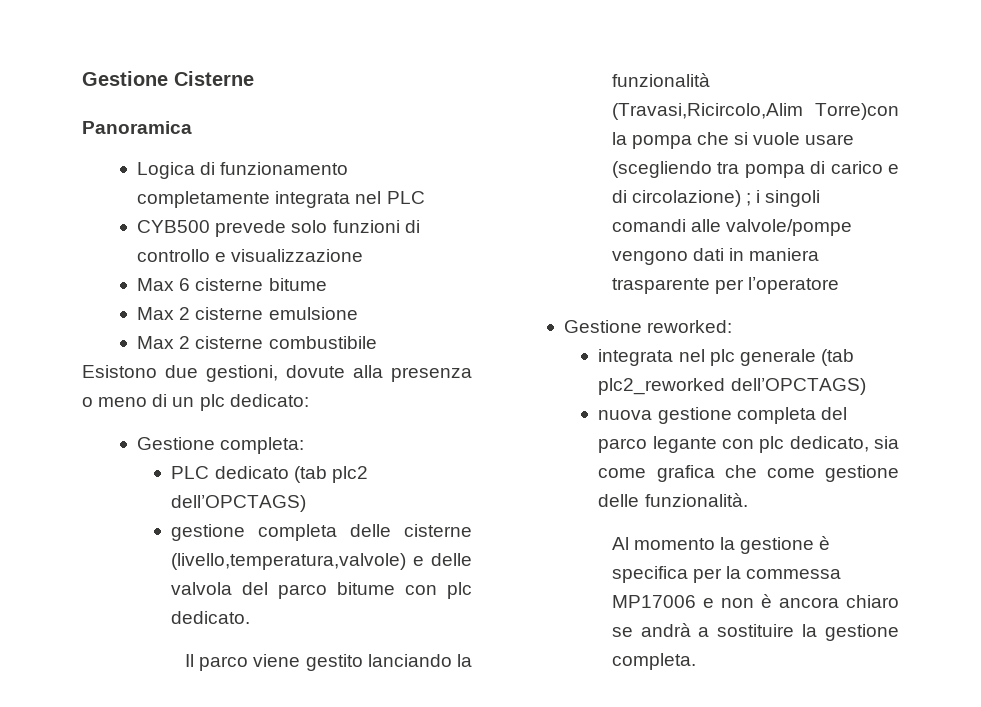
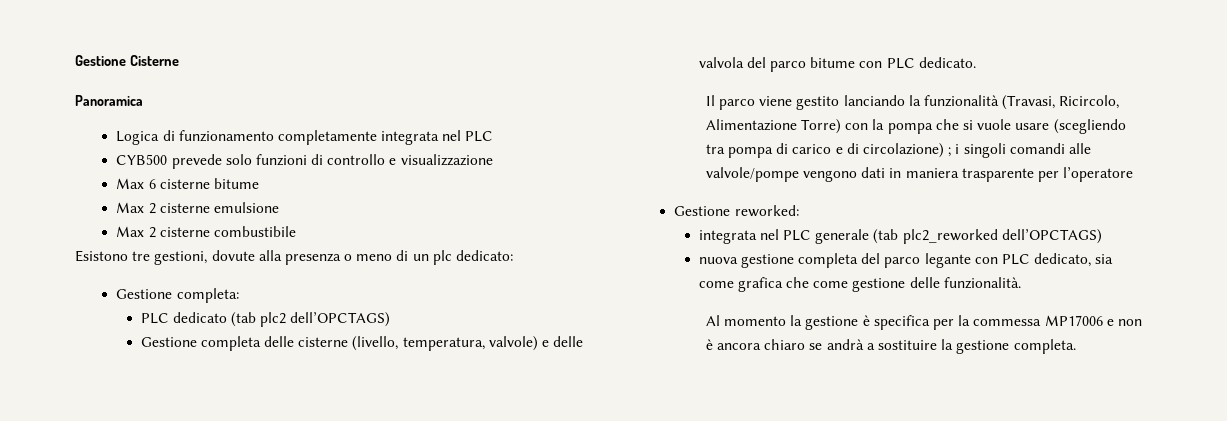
- Esistono due gestioni, dovute alla presenza o meno di un plc dedicato:
+ Esistono tre gestioni, dovute alla presenza o meno di un plc dedicato:
- gestione completa delle cisterne (livello,temperatura,valvole) e delle valvola del parco bitume con plc dedicato.
+ Gestione completa delle cisterne (livello, temperatura, valvole) e delle valvola del parco bitume con PLC dedicato.
- Il parco viene gestito lanciando la funzionalità (Travasi,Ricircolo,Alim Torre)con la pompa che si vuole usare (scegliendo tra pompa di carico e di circolazione) ; i singoli comandi alle valvole/pompe vengono dati in maniera trasparente per l’operatore
+ Il parco viene gestito lanciando la funzionalità (Travasi, Ricircolo, Alimentazione Torre) con la pompa che si vuole usare (scegliendo tra pompa di carico e di circolazione) ; i singoli comandi alle valvole/pompe vengono dati in maniera trasparente per l’operatore
- integrata nel plc generale (tab plc2_reworked dell’OPCTAGS)
+ integrata nel PLC generale (tab plc2_reworked dell’OPCTAGS)
- nuova gestione completa del parco legante con plc dedicato, sia come grafica che come gestione delle funzionalità.
+ nuova gestione completa del parco legante con PLC dedicato, sia come grafica che come gestione delle funzionalità.

